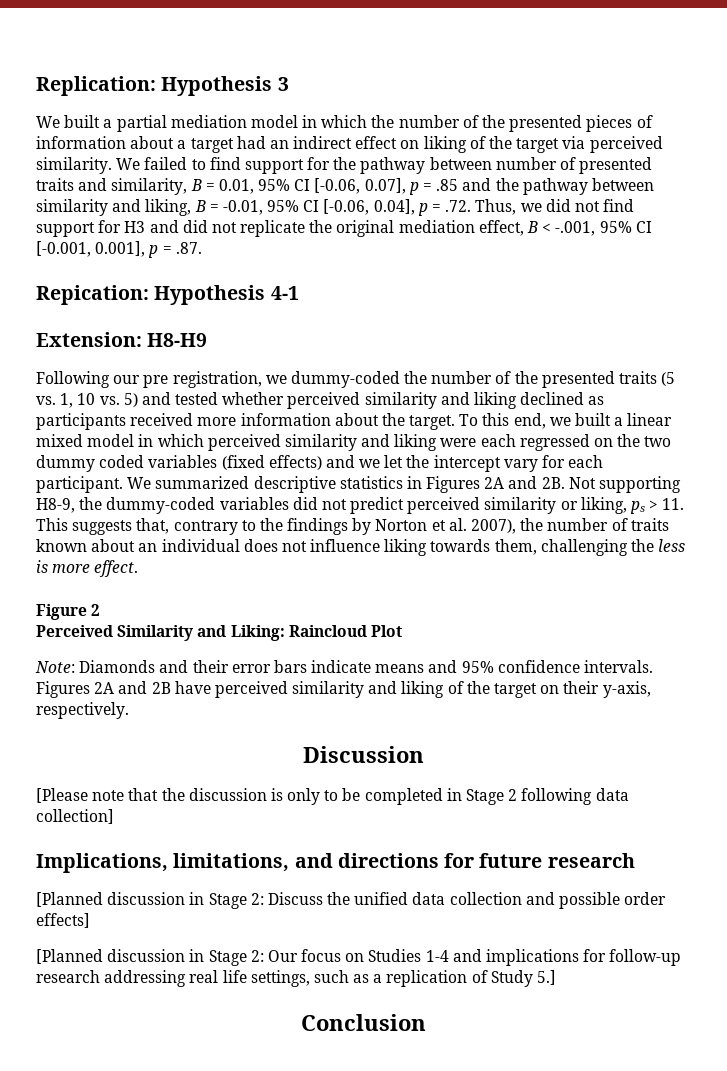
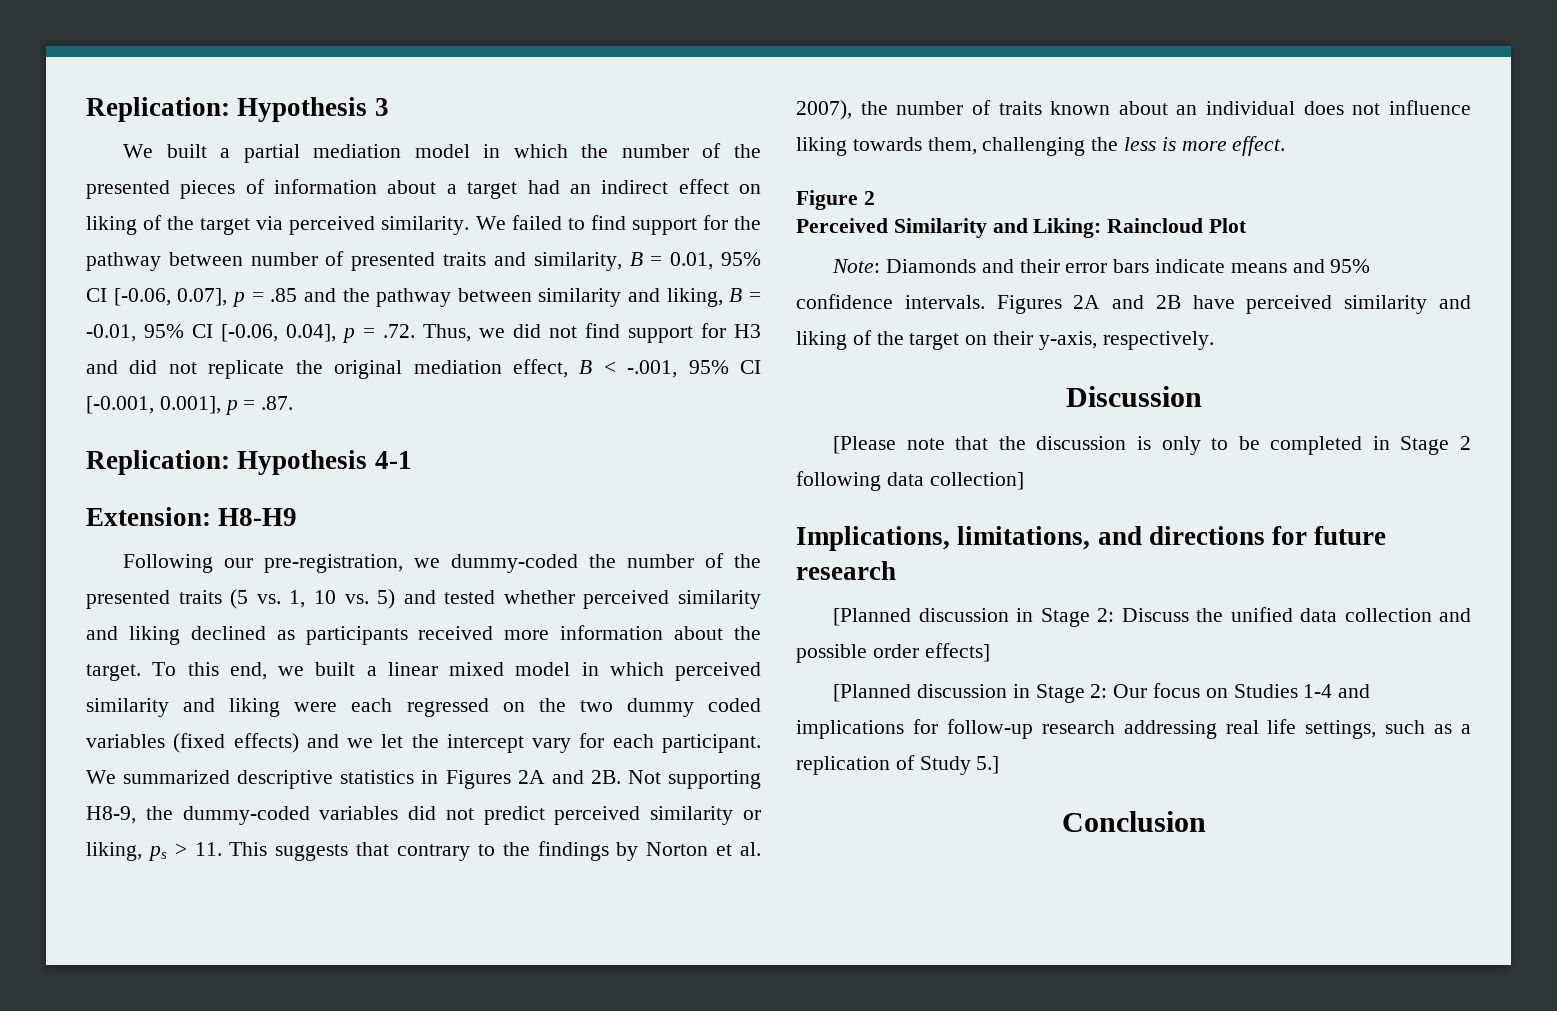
- Repication: Hypothesis 4-1
+ Replication: Hypothesis 4-1
- Following our pre registration, we dummy-coded the number of the presented traits (5 vs. 1, 10 vs. 5) and tested whether perceived similarity and liking declined as participants received more information about the target.
+ Following our pre-registration, we dummy-coded the number of the presented traits (5 vs. 1, 10 vs. 5) and tested whether perceived similarity and liking declined as participants received more information about the target.
- Not supporting H8-9, the dummy-coded variables did not predict perceived similarity or liking, ps > 11. This suggests that, contrary to the findings by Norton et al. 2007), the number of traits known about an individual does not influence liking towards them, challenging the less is more effect.
+ Not supporting H8-9, the dummy-coded variables did not predict perceived similarity or liking, ps > 11. This suggests that contrary to the findings by Norton et al. 2007), the number of traits known about an individual does not influence liking towards them, challenging the less is more effect.

